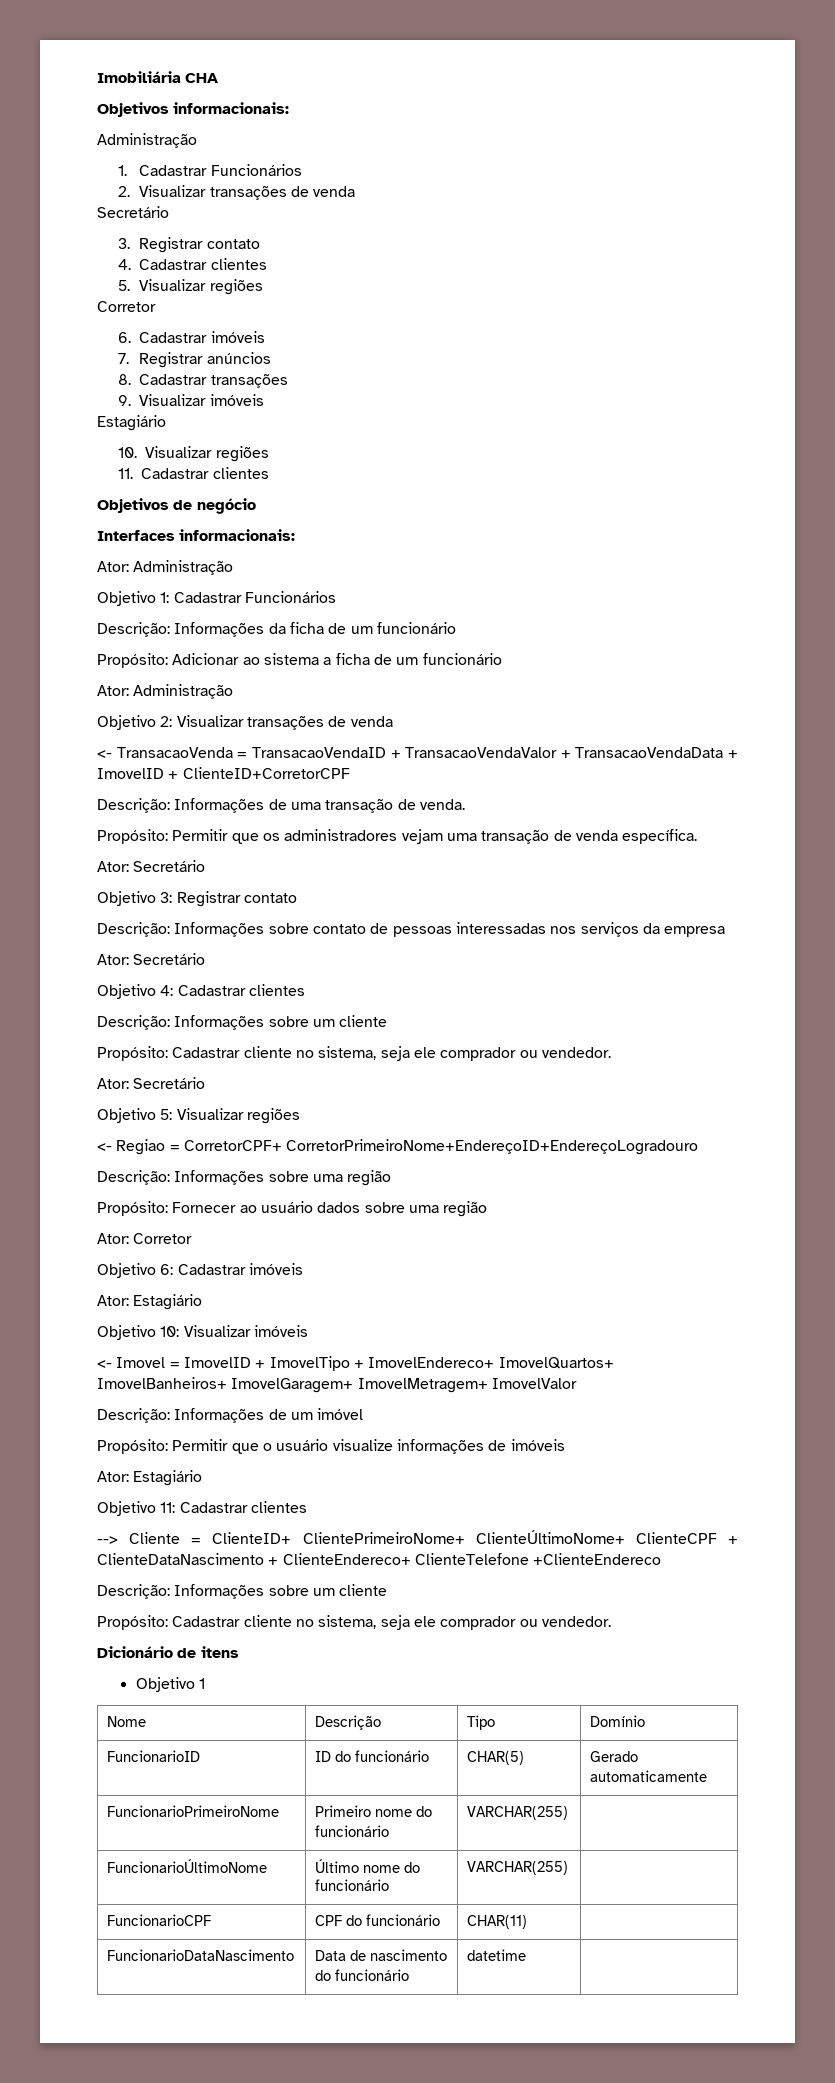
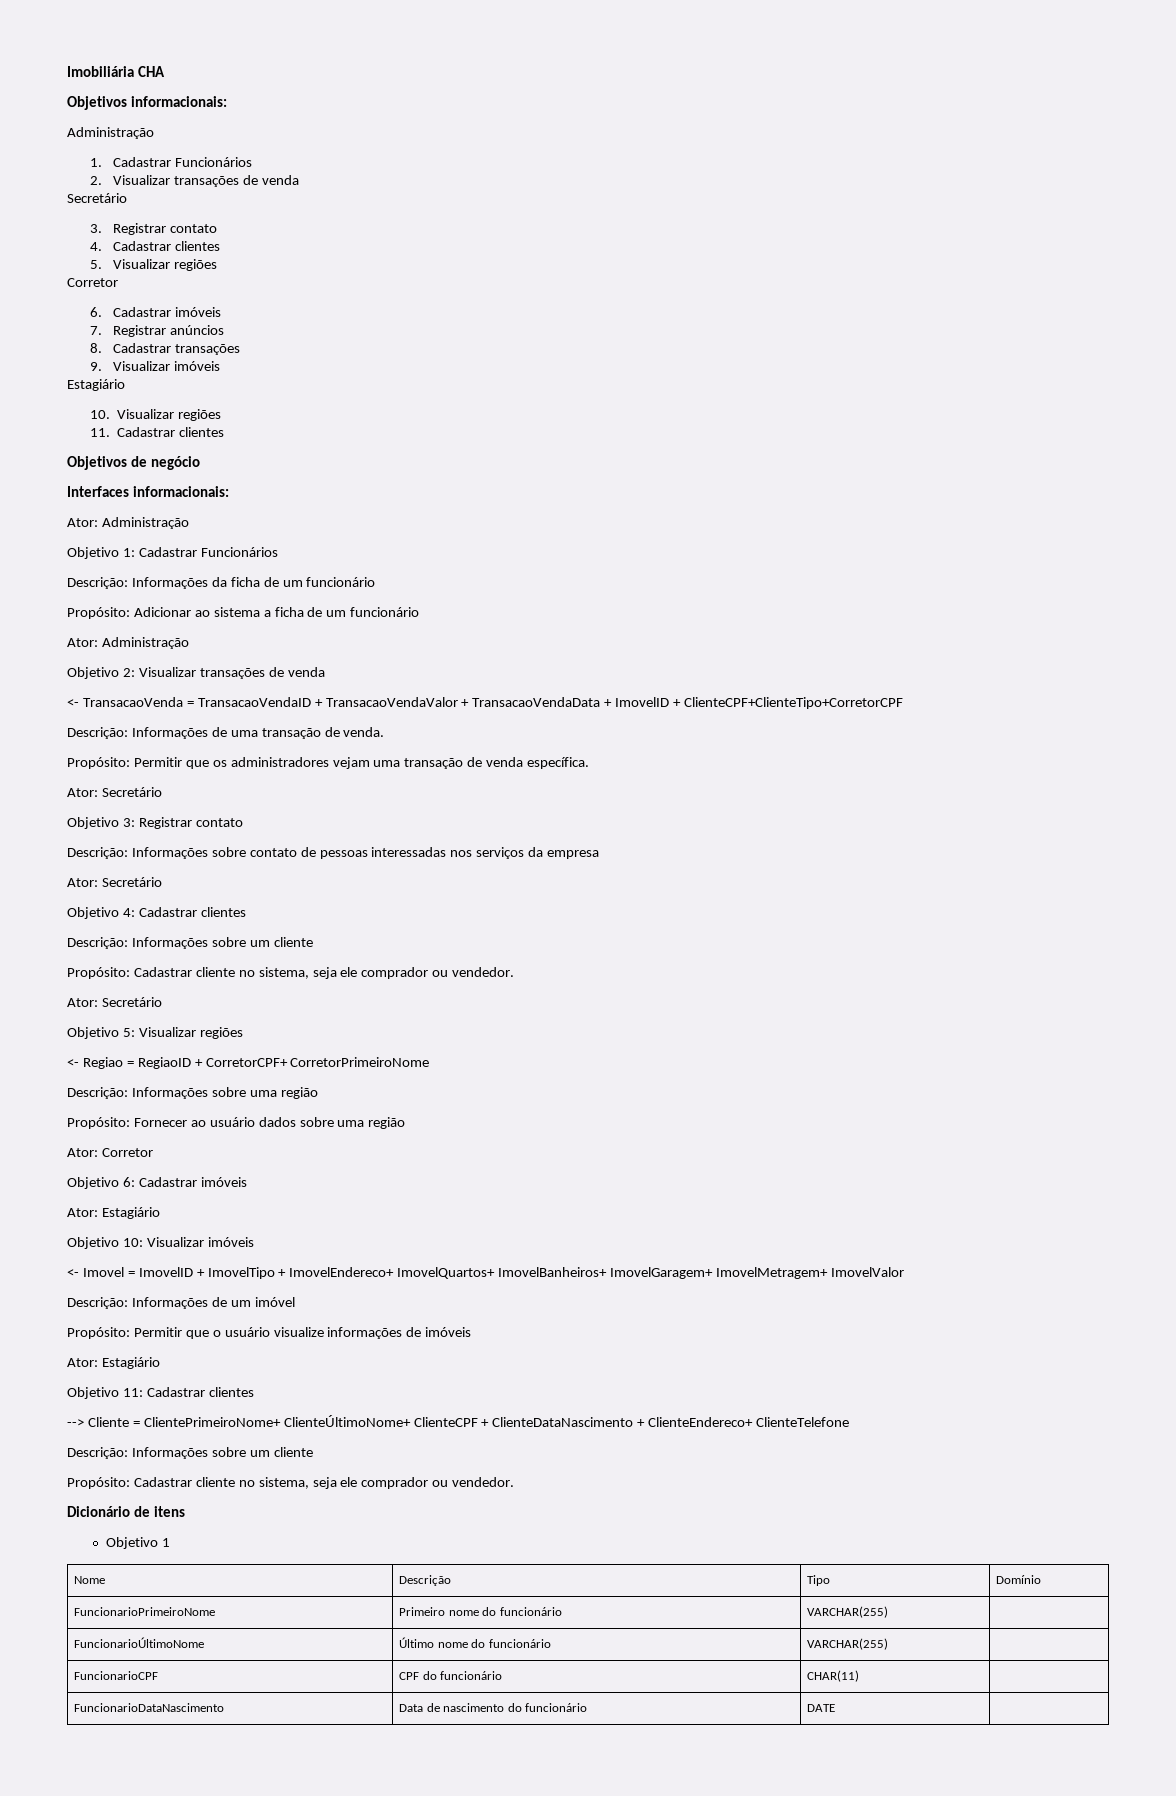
- <- TransacaoVenda = TransacaoVendaID + TransacaoVendaValor + TransacaoVendaData + ImovelID + ClienteID+CorretorCPF
+ <- TransacaoVenda = TransacaoVendaID + TransacaoVendaValor + TransacaoVendaData + ImovelID + ClienteCPF+ClienteTipo+CorretorCPF
- <- Regiao = CorretorCPF+ CorretorPrimeiroNome+EndereçoID+EndereçoLogradouro
+ <- Regiao = RegiaoID + CorretorCPF+ CorretorPrimeiroNome
- --> Cliente = ClienteID+ ClientePrimeiroNome+ ClienteÚltimoNome+ ClienteCPF + ClienteDataNascimento + ClienteEndereco+ ClienteTelefone +ClienteEndereco
+ --> Cliente = ClientePrimeiroNome+ ClienteÚltimoNome+ ClienteCPF + ClienteDataNascimento + ClienteEndereco+ ClienteTelefone
- FuncionarioID | ID do funcionário | CHAR(5) | Gerado automaticamente
- FuncionarioDataNascimento | Data de nascimento do funcionário | datetime |
+ FuncionarioDataNascimento | Data de nascimento do funcionário | DATE |

